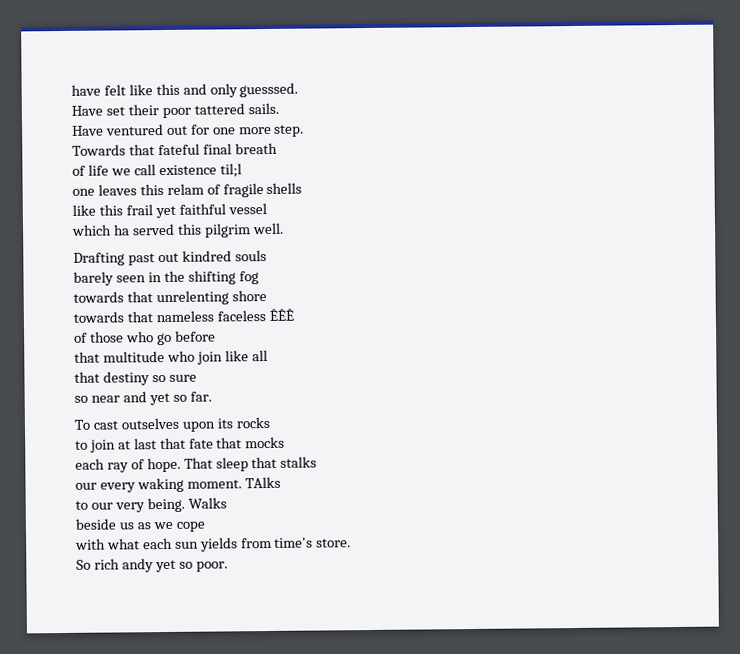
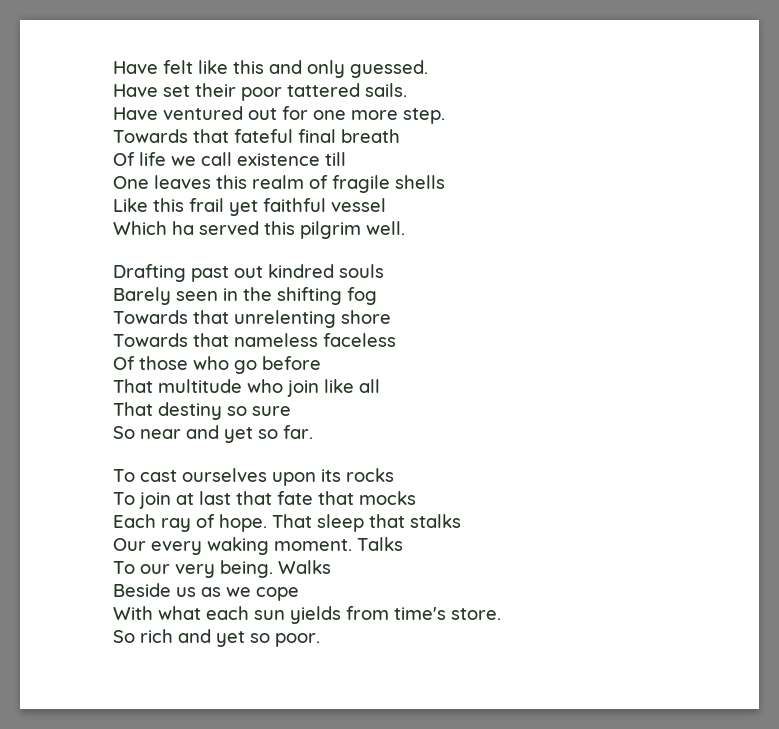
- have felt like this and only guesssed.
+ Have felt like this and only guessed.
- of life we call existence til;l
- one leaves this relam of fragile shells
+ Of life we call existence till
+ One leaves this realm of fragile shells
- like this frail yet faithful vessel
+ Like this frail yet faithful vessel
- which ha served this pilgrim well.
+ Which ha served this pilgrim well.
- barely seen in the shifting fog
+ Barely seen in the shifting fog
- towards that unrelenting shore
+ Towards that unrelenting shore
- towards that nameless faceless ÊÊÊ
- of those who go before
+ Towards that nameless faceless
+ Of those who go before
- that multitude who join like all
+ That multitude who join like all
- that destiny so sure
+ That destiny so sure
- so near and yet so far.
+ So near and yet so far.
- To cast outselves upon its rocks
+ To cast ourselves upon its rocks
- to join at last that fate that mocks
+ To join at last that fate that mocks
- each ray of hope.
+ Each ray of hope.
- our every waking moment.
+ Our every waking moment.
- TAlks
- to our very being.
+ Talks
+ To our very being.
- beside us as we cope
+ Beside us as we cope
- with what each sun yields from time's store.
+ With what each sun yields from time's store.
- So rich andy yet so poor.
+ So rich and yet so poor.

